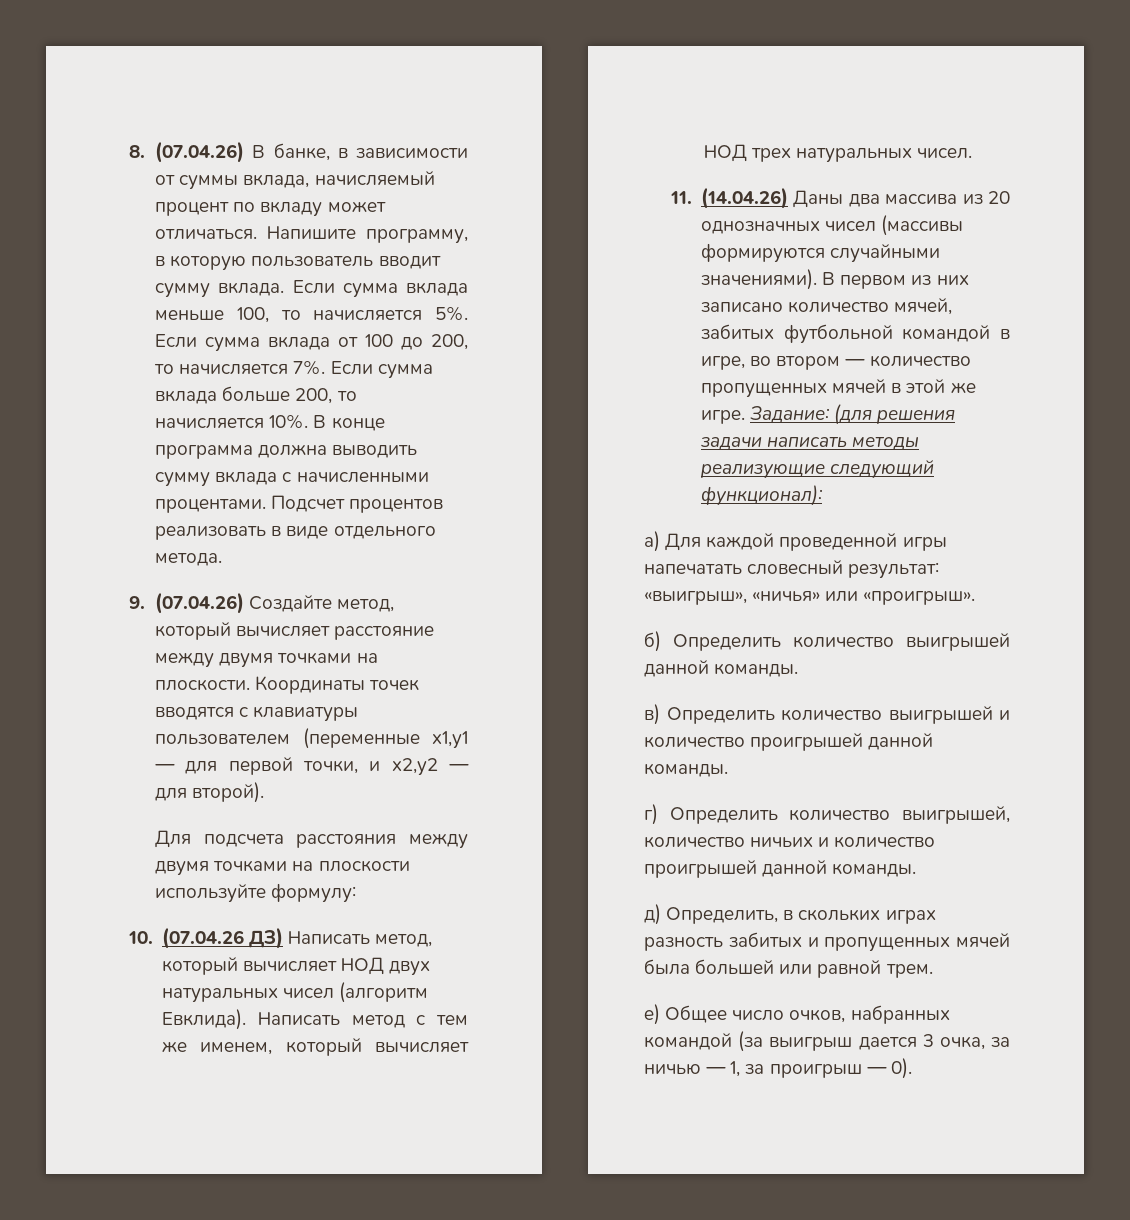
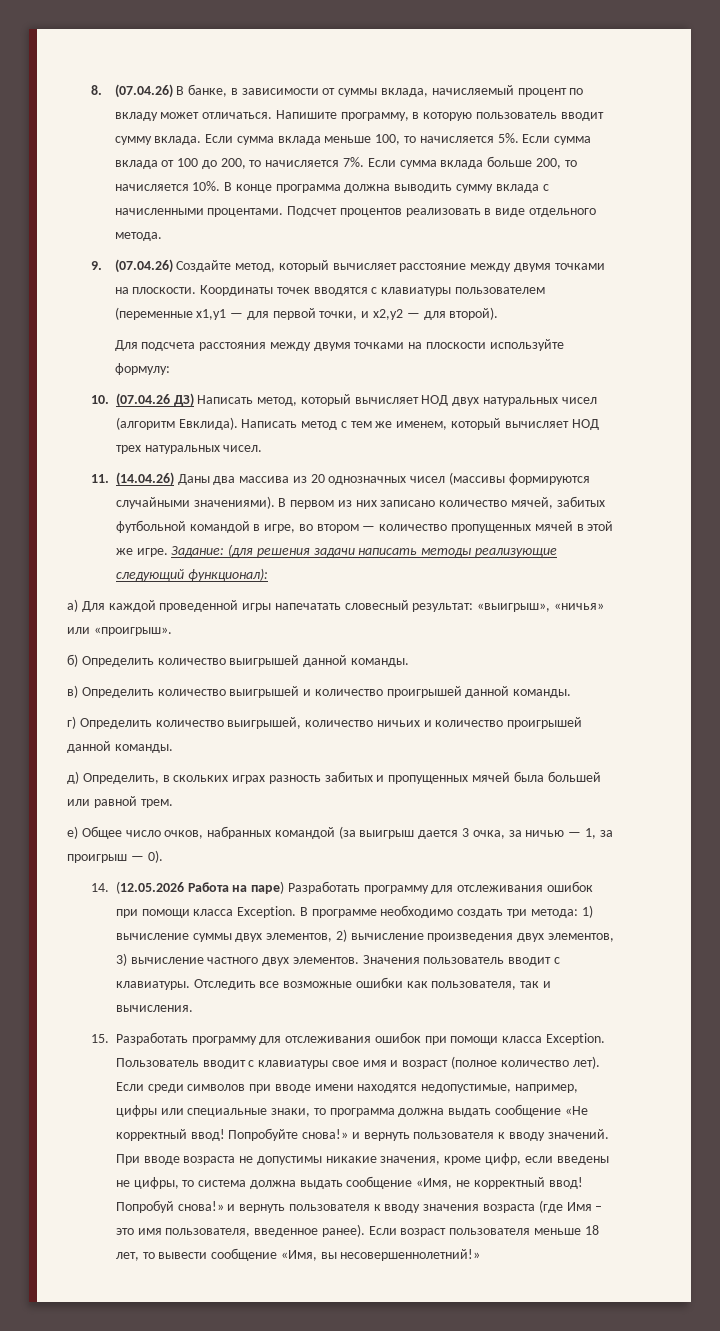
+ 14. (12.05.2026 Работа на паре) Разработать программу для отслеживания ошибок при помощи класса Exception. В программе необходимо создать три метода: 1) вычисление суммы двух элементов, 2) вычисление произведения двух элементов, 3) вычисление частного двух элементов. Значения пользователь вводит с клавиатуры. Отследить все возможные ошибки как пользователя, так и вычисления.
+ 15. Разработать программу для отслеживания ошибок при помощи класса Exception. Пользователь вводит с клавиатуры свое имя и возраст (полное количество лет). Если среди символов при вводе имени находятся недопустимые, например, цифры или специальные знаки, то программа должна выдать сообщение «Не корректный ввод! Попробуйте снова!» и вернуть пользователя к вводу значений. При вводе возраста не допустимы никакие значения, кроме цифр, если введены не цифры, то система должна выдать сообщение «Имя, не корректный ввод! Попробуй снова!» и вернуть пользователя к вводу значения возраста (где Имя – это имя пользователя, введенное ранее). Если возраст пользователя меньше 18 лет, то вывести сообщение «Имя, вы несовершеннолетний!»

